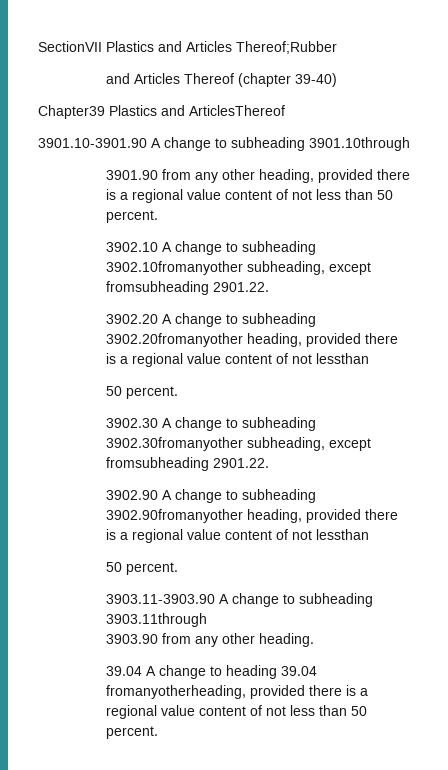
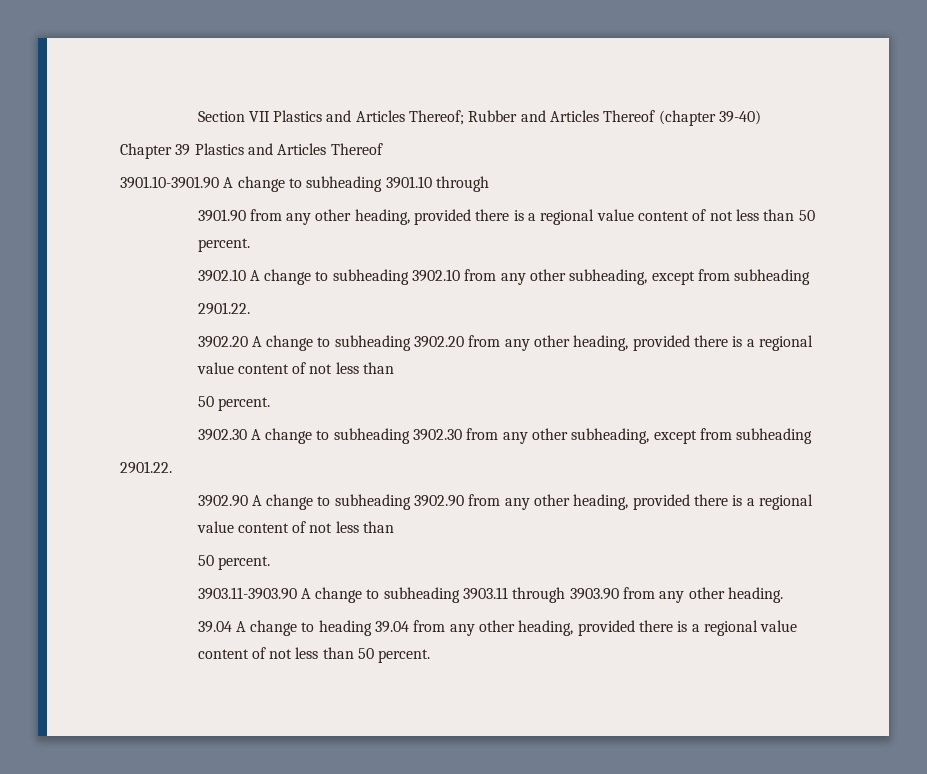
- SectionVII Plastics and Articles Thereof;Rubber
- and Articles Thereof (chapter 39-40)
+ Section VII Plastics and Articles Thereof; Rubber and Articles Thereof (chapter 39-40)
- Chapter39 Plastics and ArticlesThereof
+ Chapter 39 Plastics and Articles Thereof
- 3901.10-3901.90 A change to subheading 3901.10through
+ 3901.10-3901.90 A change to subheading 3901.10 through
- 3902.10 A change to subheading 3902.10fromanyother subheading, except fromsubheading 2901.22.
+ 3902.10 A change to subheading 3902.10 from any other subheading, except from subheading
+ 2901.22.
- 3902.20 A change to subheading 3902.20fromanyother heading, provided there is a regional value content of not lessthan
+ 3902.20 A change to subheading 3902.20 from any other heading, provided there is a regional value content of not less than
- 3902.30 A change to subheading 3902.30fromanyother subheading, except fromsubheading 2901.22.
+ 3902.30 A change to subheading 3902.30 from any other subheading, except from subheading
+ 2901.22.
- 3902.90 A change to subheading 3902.90fromanyother heading, provided there is a regional value content of not lessthan
+ 3902.90 A change to subheading 3902.90 from any other heading, provided there is a regional value content of not less than
- 3903.11-3903.90 A change to subheading 3903.11through
- 3903.90 from any other heading.
+ 3903.11-3903.90 A change to subheading 3903.11 through 3903.90 from any other heading.
- 39.04 A change to heading 39.04 fromanyotherheading, provided there is a regional value content of not less than 50 percent.
+ 39.04 A change to heading 39.04 from any other heading, provided there is a regional value content of not less than 50 percent.

